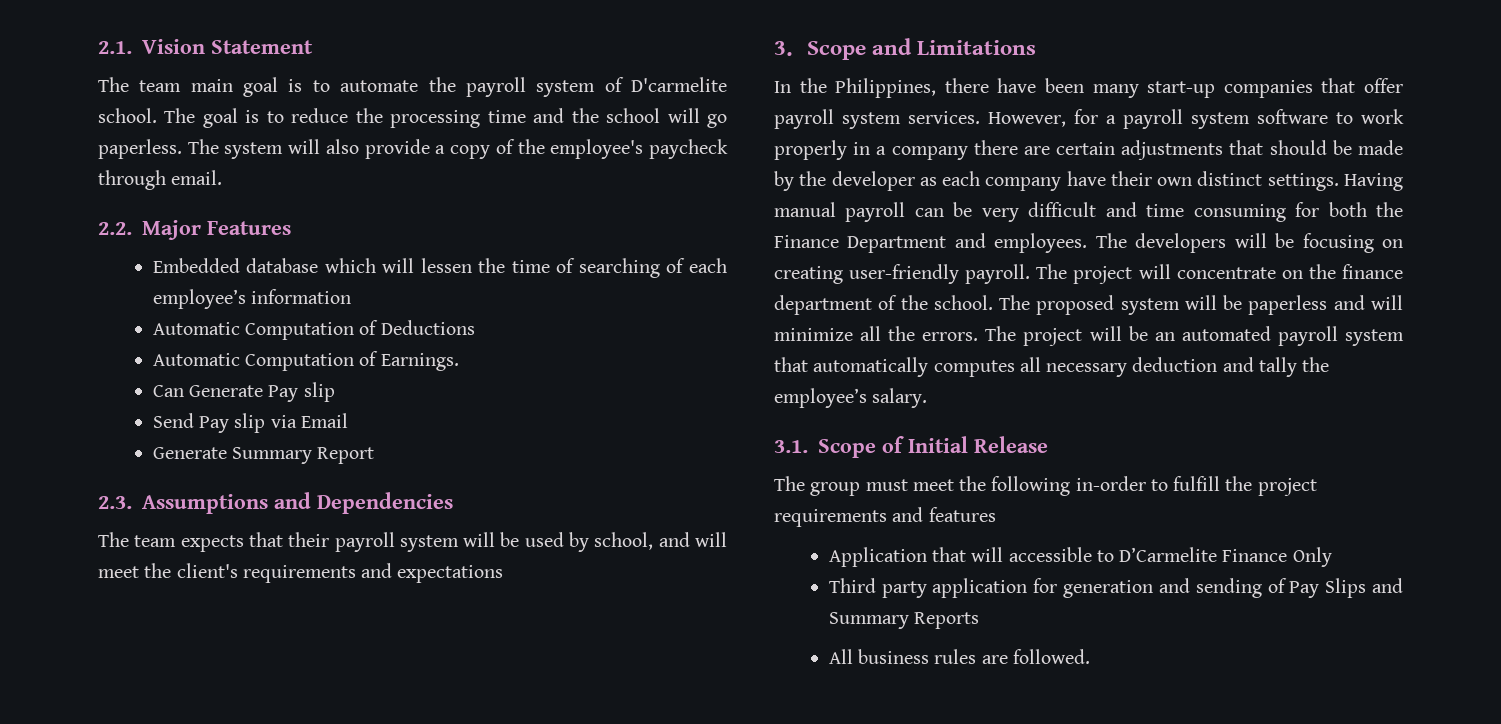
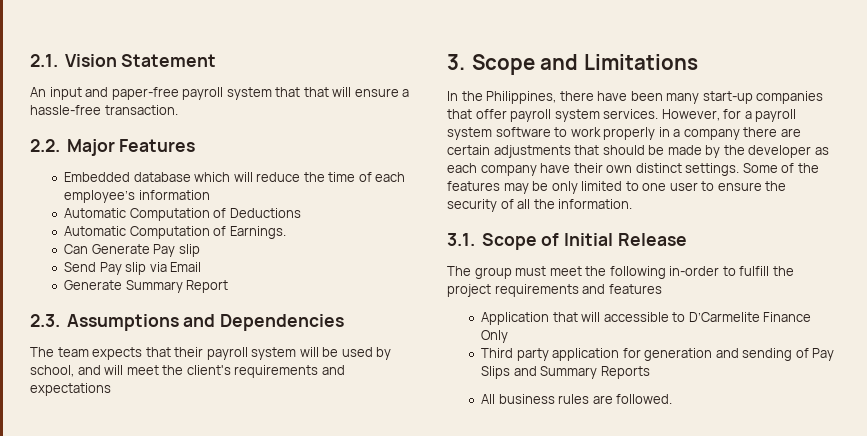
- The team main goal is to automate the payroll system of D'carmelite school. The goal is to reduce the processing time and the school will go paperless. The system will also provide a copy of the employee's paycheck through email.
+ An input and paper-free payroll system that that will ensure a hassle-free transaction.
- Embedded database which will lessen the time of searching of each employee’s information
+ Embedded database which will reduce the time of each employee’s information
- Having manual payroll can be very difficult and time consuming for both the Finance Department and employees. The developers will be focusing on creating user-friendly payroll. The project will concentrate on the finance department of the school. The proposed system will be paperless and will minimize all the errors. The project will be an automated payroll system that automatically computes all necessary deduction and tally the employee’s salary.
+ Some of the features may be only limited to one user to ensure the security of all the information.

